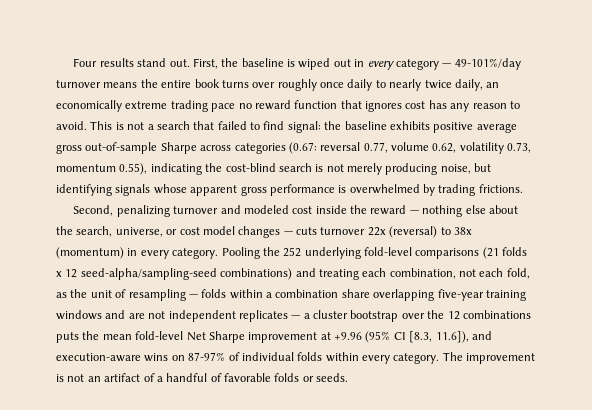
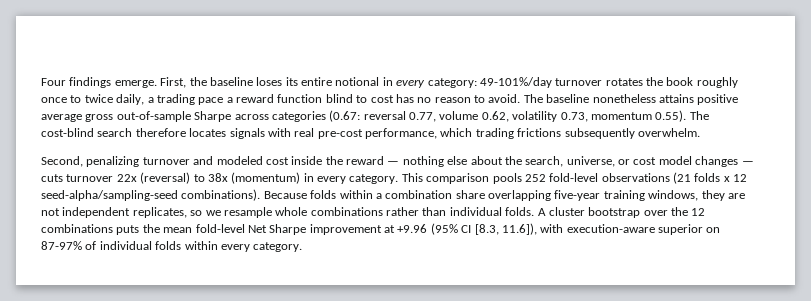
- Four results stand out. First, the baseline is wiped out in every category — 49-101%/day turnover means the entire book turns over roughly once daily to nearly twice daily, an economically extreme trading pace no reward function that ignores cost has any reason to avoid.
+ Four findings emerge. First, the baseline loses its entire notional in every category: 49-101%/day turnover rotates the book roughly once to twice daily, a trading pace a reward function blind to cost has no reason to avoid.
- This is not a search that failed to find signal: the baseline exhibits positive average gross out-of-sample Sharpe across categories (0.67: reversal 0.77, volume 0.62, volatility 0.73, momentum 0.55), indicating the cost-blind search is not merely producing noise, but identifying signals whose apparent gross performance is overwhelmed by trading frictions.
+ The baseline nonetheless attains positive average gross out-of-sample Sharpe across categories (0.67: reversal 0.77, volume 0.62, volatility 0.73, momentum 0.55). The cost-blind search therefore locates signals with real pre-cost performance, which trading frictions subsequently overwhelm.
- Pooling the 252 underlying fold-level comparisons (21 folds x 12 seed-alpha/sampling-seed combinations) and treating each combination, not each fold, as the unit of resampling — folds within a combination share overlapping five-year training windows and are not independent replicates — a cluster bootstrap over the 12 combinations puts the mean fold-level Net Sharpe improvement at +9.96 (95% CI [8.3, 11.6]), and execution-aware wins on 87-97% of individual folds within every category. The improvement is not an artifact of a handful of favorable folds or seeds.
+ This comparison pools 252 fold-level observations (21 folds x 12 seed-alpha/sampling-seed combinations). Because folds within a combination share overlapping five-year training windows, they are not independent replicates, so we resample whole combinations rather than individual folds. A cluster bootstrap over the 12 combinations puts the mean fold-level Net Sharpe improvement at +9.96 (95% CI [8.3, 11.6]), with execution-aware superior on 87-97% of individual folds within every category.

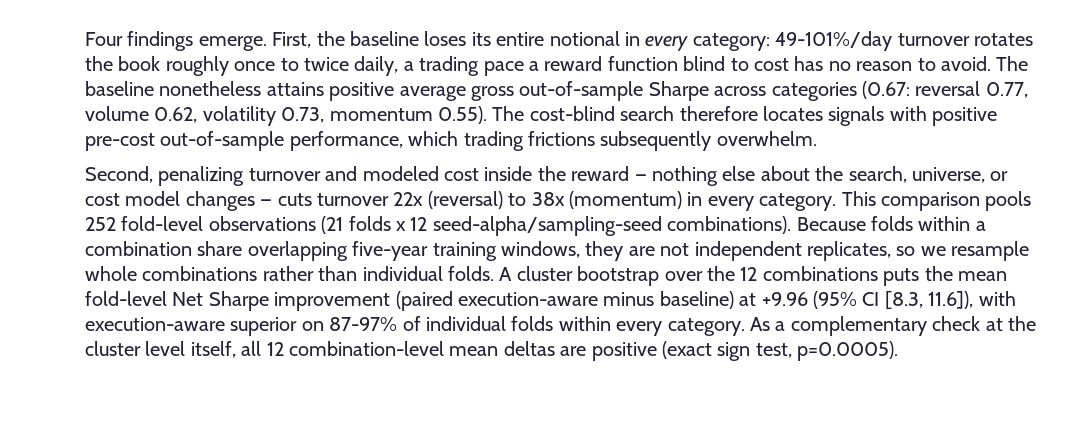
- The baseline nonetheless attains positive average gross out-of-sample Sharpe across categories (0.67: reversal 0.77, volume 0.62, volatility 0.73, momentum 0.55). The cost-blind search therefore locates signals with real pre-cost performance, which trading frictions subsequently overwhelm.
+ The baseline nonetheless attains positive average gross out-of-sample Sharpe across categories (0.67: reversal 0.77, volume 0.62, volatility 0.73, momentum 0.55). The cost-blind search therefore locates signals with positive pre-cost out-of-sample performance, which trading frictions subsequently overwhelm.
- A cluster bootstrap over the 12 combinations puts the mean fold-level Net Sharpe improvement at +9.96 (95% CI [8.3, 11.6]), with execution-aware superior on 87-97% of individual folds within every category.
+ A cluster bootstrap over the 12 combinations puts the mean fold-level Net Sharpe improvement (paired execution-aware minus baseline) at +9.96 (95% CI [8.3, 11.6]), with execution-aware superior on 87-97% of individual folds within every category.
+ As a complementary check at the cluster level itself, all 12 combination-level mean deltas are positive (exact sign test, p=0.0005).

